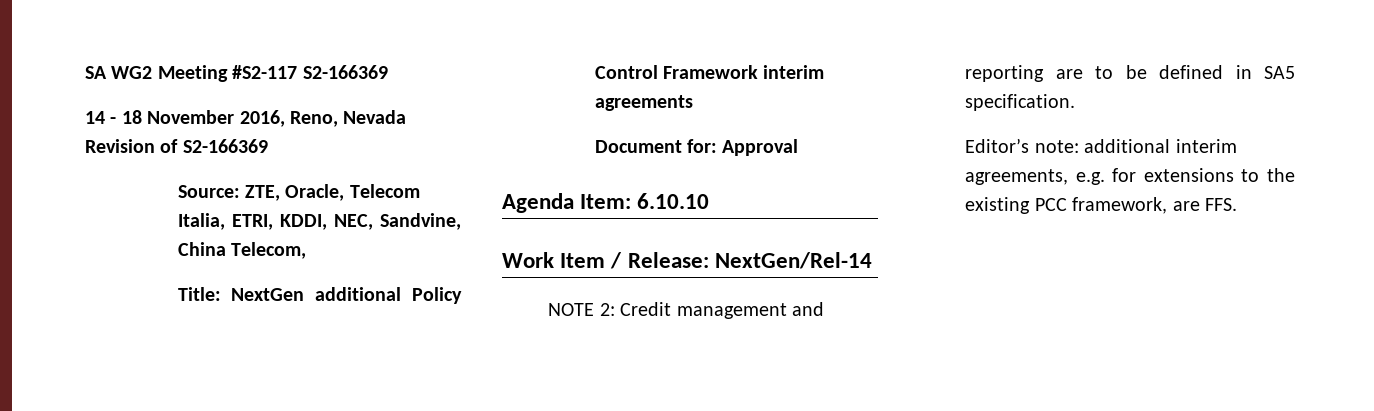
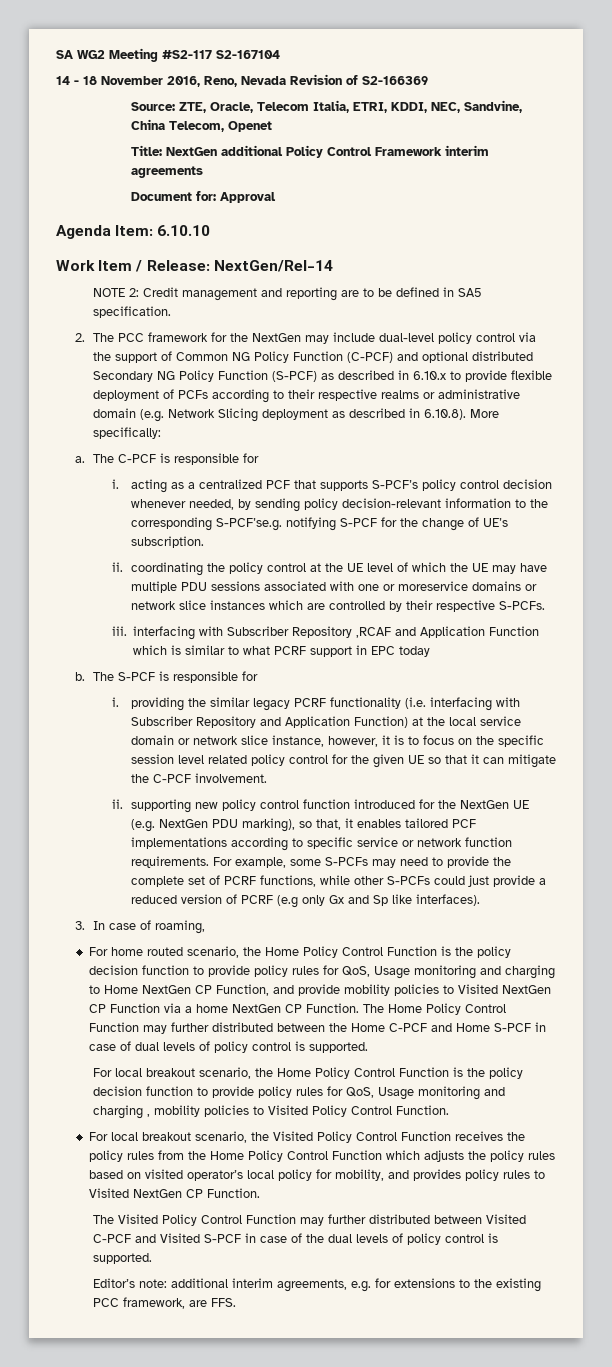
- SA WG2 Meeting #S2-117 S2-166369
+ SA WG2 Meeting #S2-117 S2-167104
- Source: ZTE, Oracle, Telecom Italia, ETRI, KDDI, NEC, Sandvine, China Telecom,
+ Source: ZTE, Oracle, Telecom Italia, ETRI, KDDI, NEC, Sandvine, China Telecom, Openet
+ 2. The PCC framework for the NextGen may include dual-level policy control via the support of Common NG Policy Function (C-PCF) and optional distributed Secondary NG Policy Function (S-PCF) as described in 6.10.x to provide flexible deployment of PCFs according to their respective realms or administrative domain (e.g. Network Slicing deployment as described in 6.10.8). More specifically:
+ a. The C-PCF is responsible for
+ i. acting as a centralized PCF that supports S-PCF’s policy control decision whenever needed, by sending policy decision-relevant information to the corresponding S-PCF’se.g. notifying S-PCF for the change of UE’s subscription.
+ ii. coordinating the policy control at the UE level of which the UE may have multiple PDU sessions associated with one or moreservice domains or network slice instances which are controlled by their respective S-PCFs.
+ iii. interfacing with Subscriber Repository ,RCAF and Application Function which is similar to what PCRF support in EPC today
+ b. The S-PCF is responsible for
+ i. providing the similar legacy PCRF functionality (i.e. interfacing with Subscriber Repository and Application Function) at the local service domain or network slice instance, however, it is to focus on the specific session level related policy control for the given UE so that it can mitigate the C-PCF involvement.
+ ii. supporting new policy control function introduced for the NextGen UE (e.g. NextGen PDU marking), so that, it enables tailored PCF implementations according to specific service or network function requirements. For example, some S-PCFs may need to provide the complete set of PCRF functions, while other S-PCFs could just provide a reduced version of PCRF (e.g only Gx and Sp like interfaces).
+ 3. In case of roaming,
+ For home routed scenario, the Home Policy Control Function is the policy decision function to provide policy rules for QoS, Usage monitoring and charging to Home NextGen CP Function, and provide mobility policies to Visited NextGen CP Function via a home NextGen CP Function. The Home Policy Control Function may further distributed between the Home C-PCF and Home S-PCF in case of dual levels of policy control is supported.
+ For local breakout scenario, the Home Policy Control Function is the policy decision function to provide policy rules for QoS, Usage monitoring and charging , mobility policies to Visited Policy Control Function.
+ For local breakout scenario, the Visited Policy Control Function receives the policy rules from the Home Policy Control Function which adjusts the policy rules based on visited operator’s local policy for mobility, and provides policy rules to Visited NextGen CP Function.
+ The Visited Policy Control Function may further distributed between Visited C-PCF and Visited S-PCF in case of the dual levels of policy control is supported.

